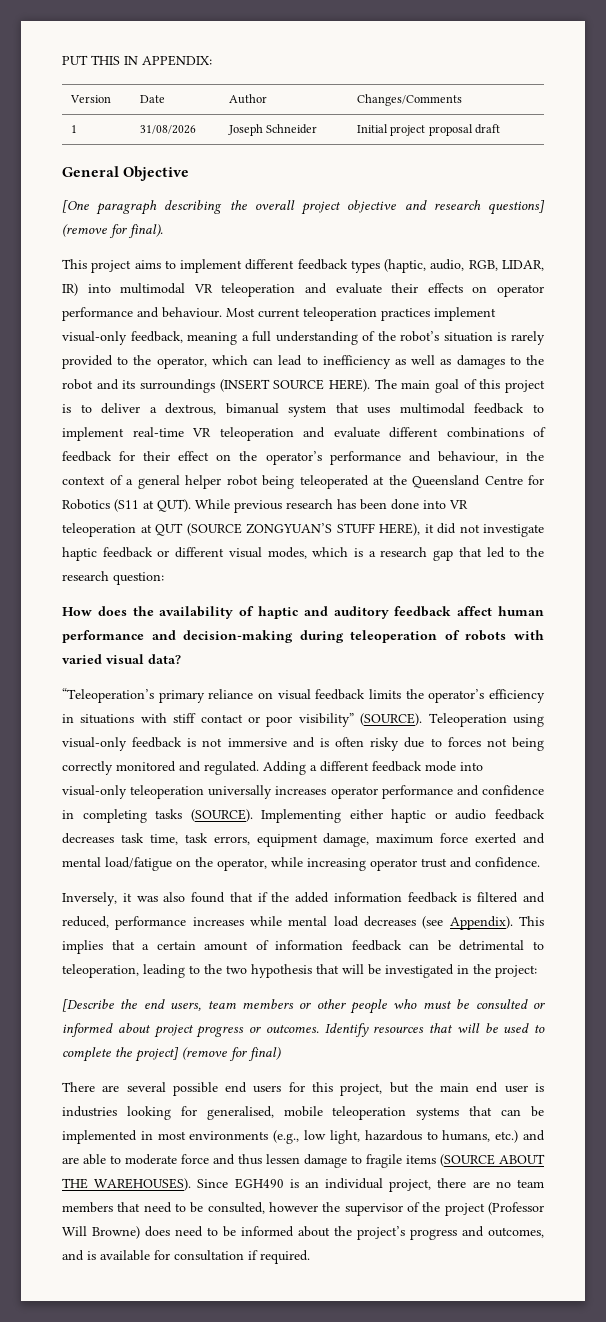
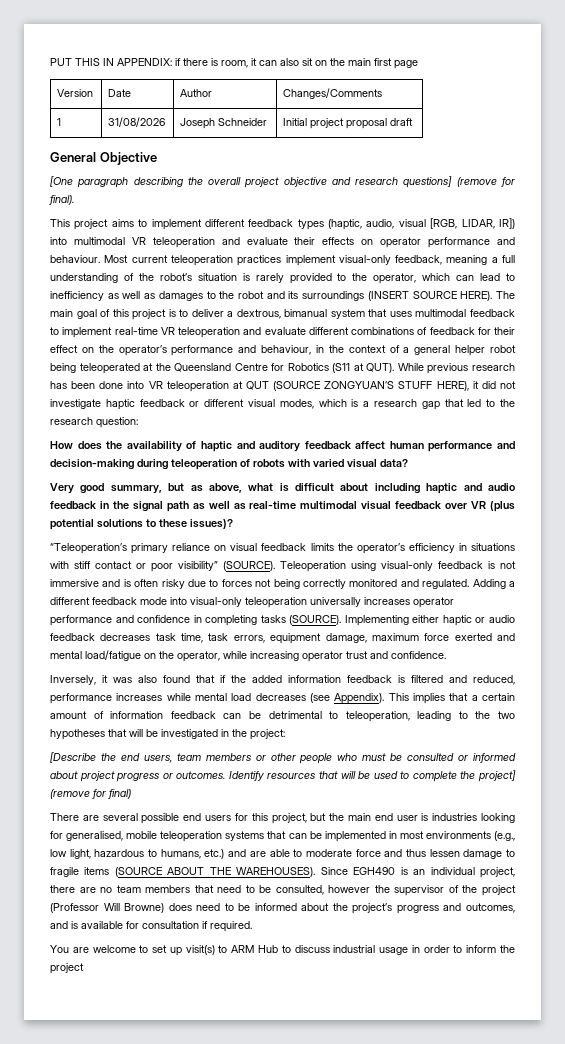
- PUT THIS IN APPENDIX:
+ PUT THIS IN APPENDIX: if there is room, it can also sit on the main first page
- This project aims to implement different feedback types (haptic, audio, RGB, LIDAR, IR) into multimodal VR teleoperation and evaluate their effects on operator performance and behaviour.
+ This project aims to implement different feedback types (haptic, audio, visual [RGB, LIDAR, IR]) into multimodal VR teleoperation and evaluate their effects on operator performance and behaviour.
+ Very good summary, but as above, what is difficult about including haptic and audio feedback in the signal path as well as real-time multimodal visual feedback over VR (plus potential solutions to these issues)?
- This implies that a certain amount of information feedback can be detrimental to teleoperation, leading to the two hypothesis that will be investigated in the project:
+ This implies that a certain amount of information feedback can be detrimental to teleoperation, leading to the two hypotheses that will be investigated in the project:
+ You are welcome to set up visit(s) to ARM Hub to discuss industrial usage in order to inform the project

